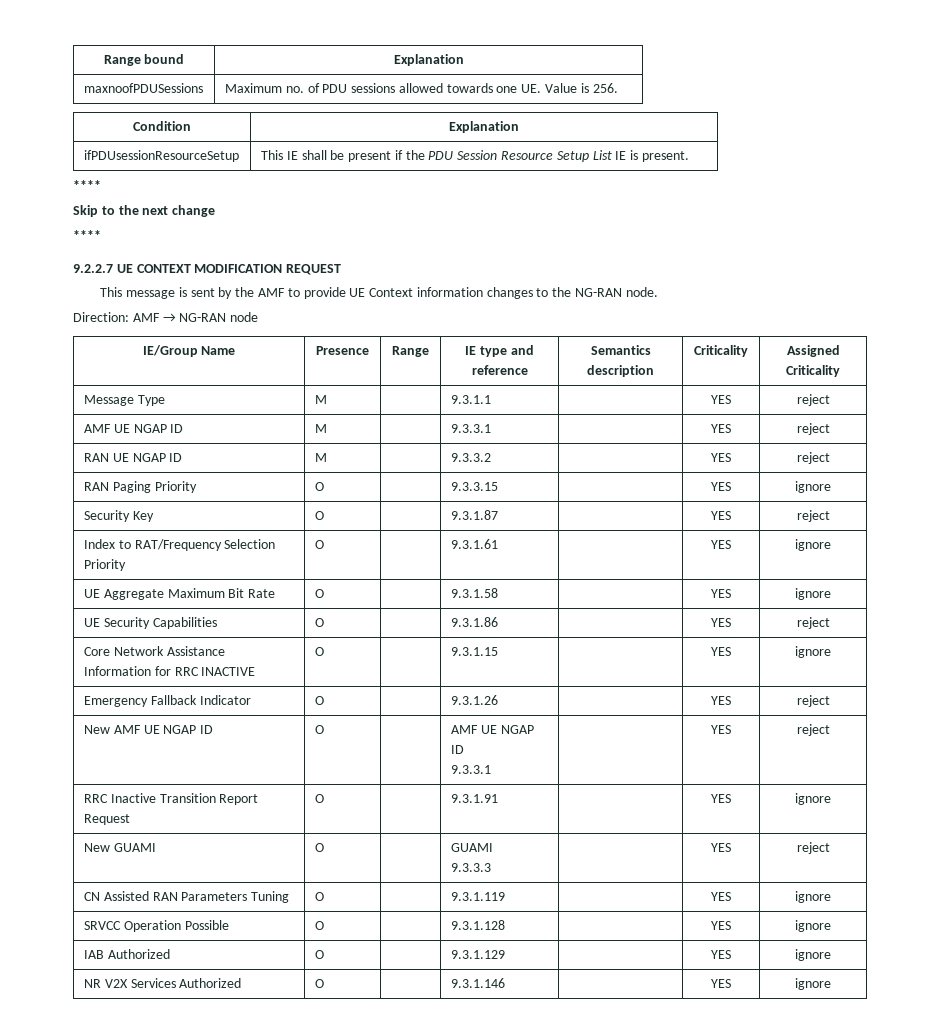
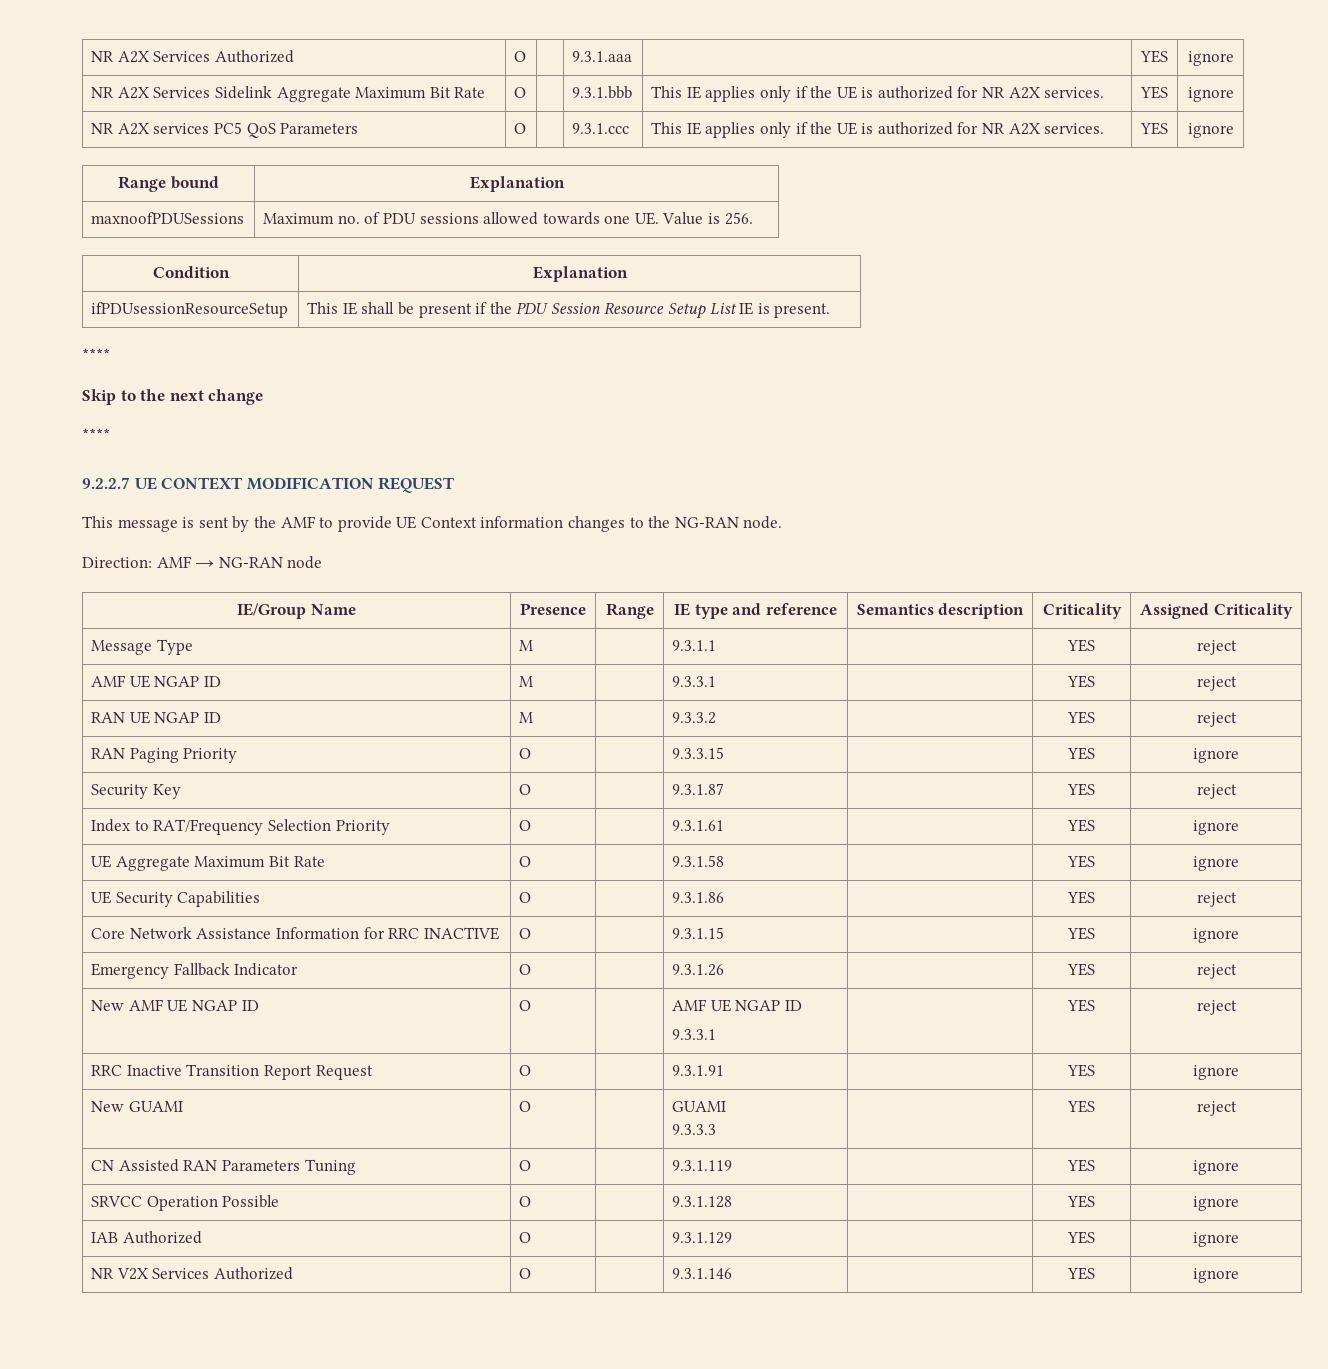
+ NR A2X Services Authorized | O | | 9.3.1.aaa | | YES | ignore
+ NR A2X Services Sidelink Aggregate Maximum Bit Rate | O | | 9.3.1.bbb | This IE applies only if the UE is authorized for NR A2X services. | YES | ignore
+ NR A2X services PC5 QoS Parameters | O | | 9.3.1.ccc | This IE applies only if the UE is authorized for NR A2X services. | YES | ignore

